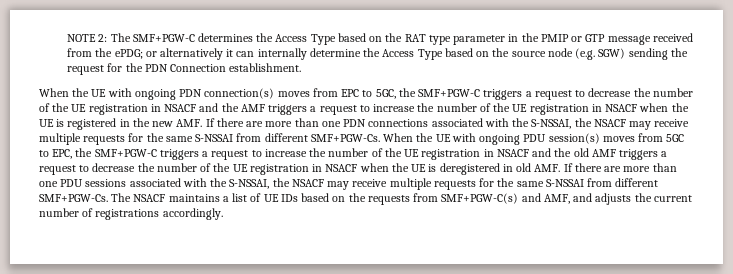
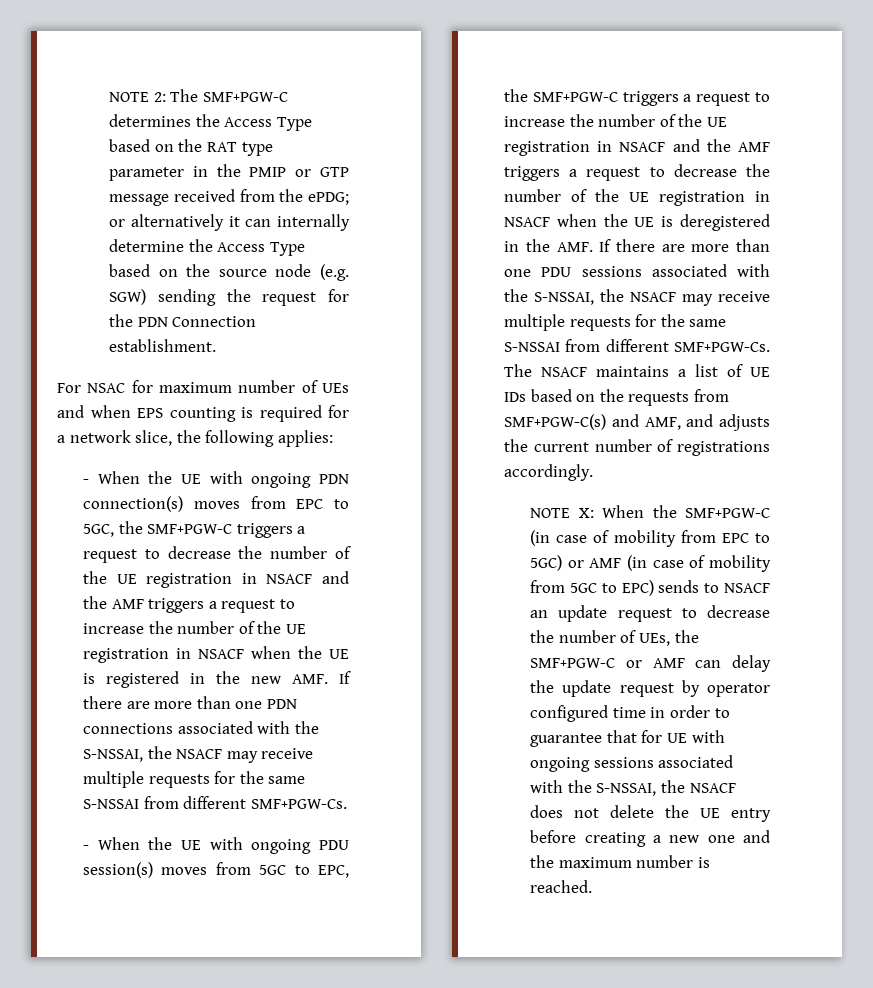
- When the UE with ongoing PDN connection(s) moves from EPC to 5GC, the SMF+PGW-C triggers a request to decrease the number of the UE registration in NSACF and the AMF triggers a request to increase the number of the UE registration in NSACF when the UE is registered in the new AMF. If there are more than one PDN connections associated with the S-NSSAI, the NSACF may receive multiple requests for the same S-NSSAI from different SMF+PGW-Cs. When the UE with ongoing PDU session(s) moves from 5GC to EPC, the SMF+PGW-C triggers a request to increase the number of the UE registration in NSACF and the old AMF triggers a request to decrease the number of the UE registration in NSACF when the UE is deregistered in old AMF. If there are more than one PDU sessions associated with the S-NSSAI, the NSACF may receive multiple requests for the same S-NSSAI from different SMF+PGW-Cs.
+ For NSAC for maximum number of UEs and when EPS counting is required for a network slice, the following applies:
+ - When the UE with ongoing PDN connection(s) moves from EPC to 5GC, the SMF+PGW-C triggers a request to decrease the number of the UE registration in NSACF and the AMF triggers a request to increase the number of the UE registration in NSACF when the UE is registered in the new AMF. If there are more than one PDN connections associated with the S-NSSAI, the NSACF may receive multiple requests for the same S-NSSAI from different SMF+PGW-Cs.
+ - When the UE with ongoing PDU session(s) moves from 5GC to EPC, the SMF+PGW-C triggers a request to increase the number of the UE registration in NSACF and the AMF triggers a request to decrease the number of the UE registration in NSACF when the UE is deregistered in the AMF. If there are more than one PDU sessions associated with the S-NSSAI, the NSACF may receive multiple requests for the same S-NSSAI from different SMF+PGW-Cs.
+ NOTE X: When the SMF+PGW-C (in case of mobility from EPC to 5GC) or AMF (in case of mobility from 5GC to EPC) sends to NSACF an update request to decrease the number of UEs, the SMF+PGW-C or AMF can delay the update request by operator configured time in order to guarantee that for UE with ongoing sessions associated with the S-NSSAI, the NSACF does not delete the UE entry before creating a new one and the maximum number is reached.

